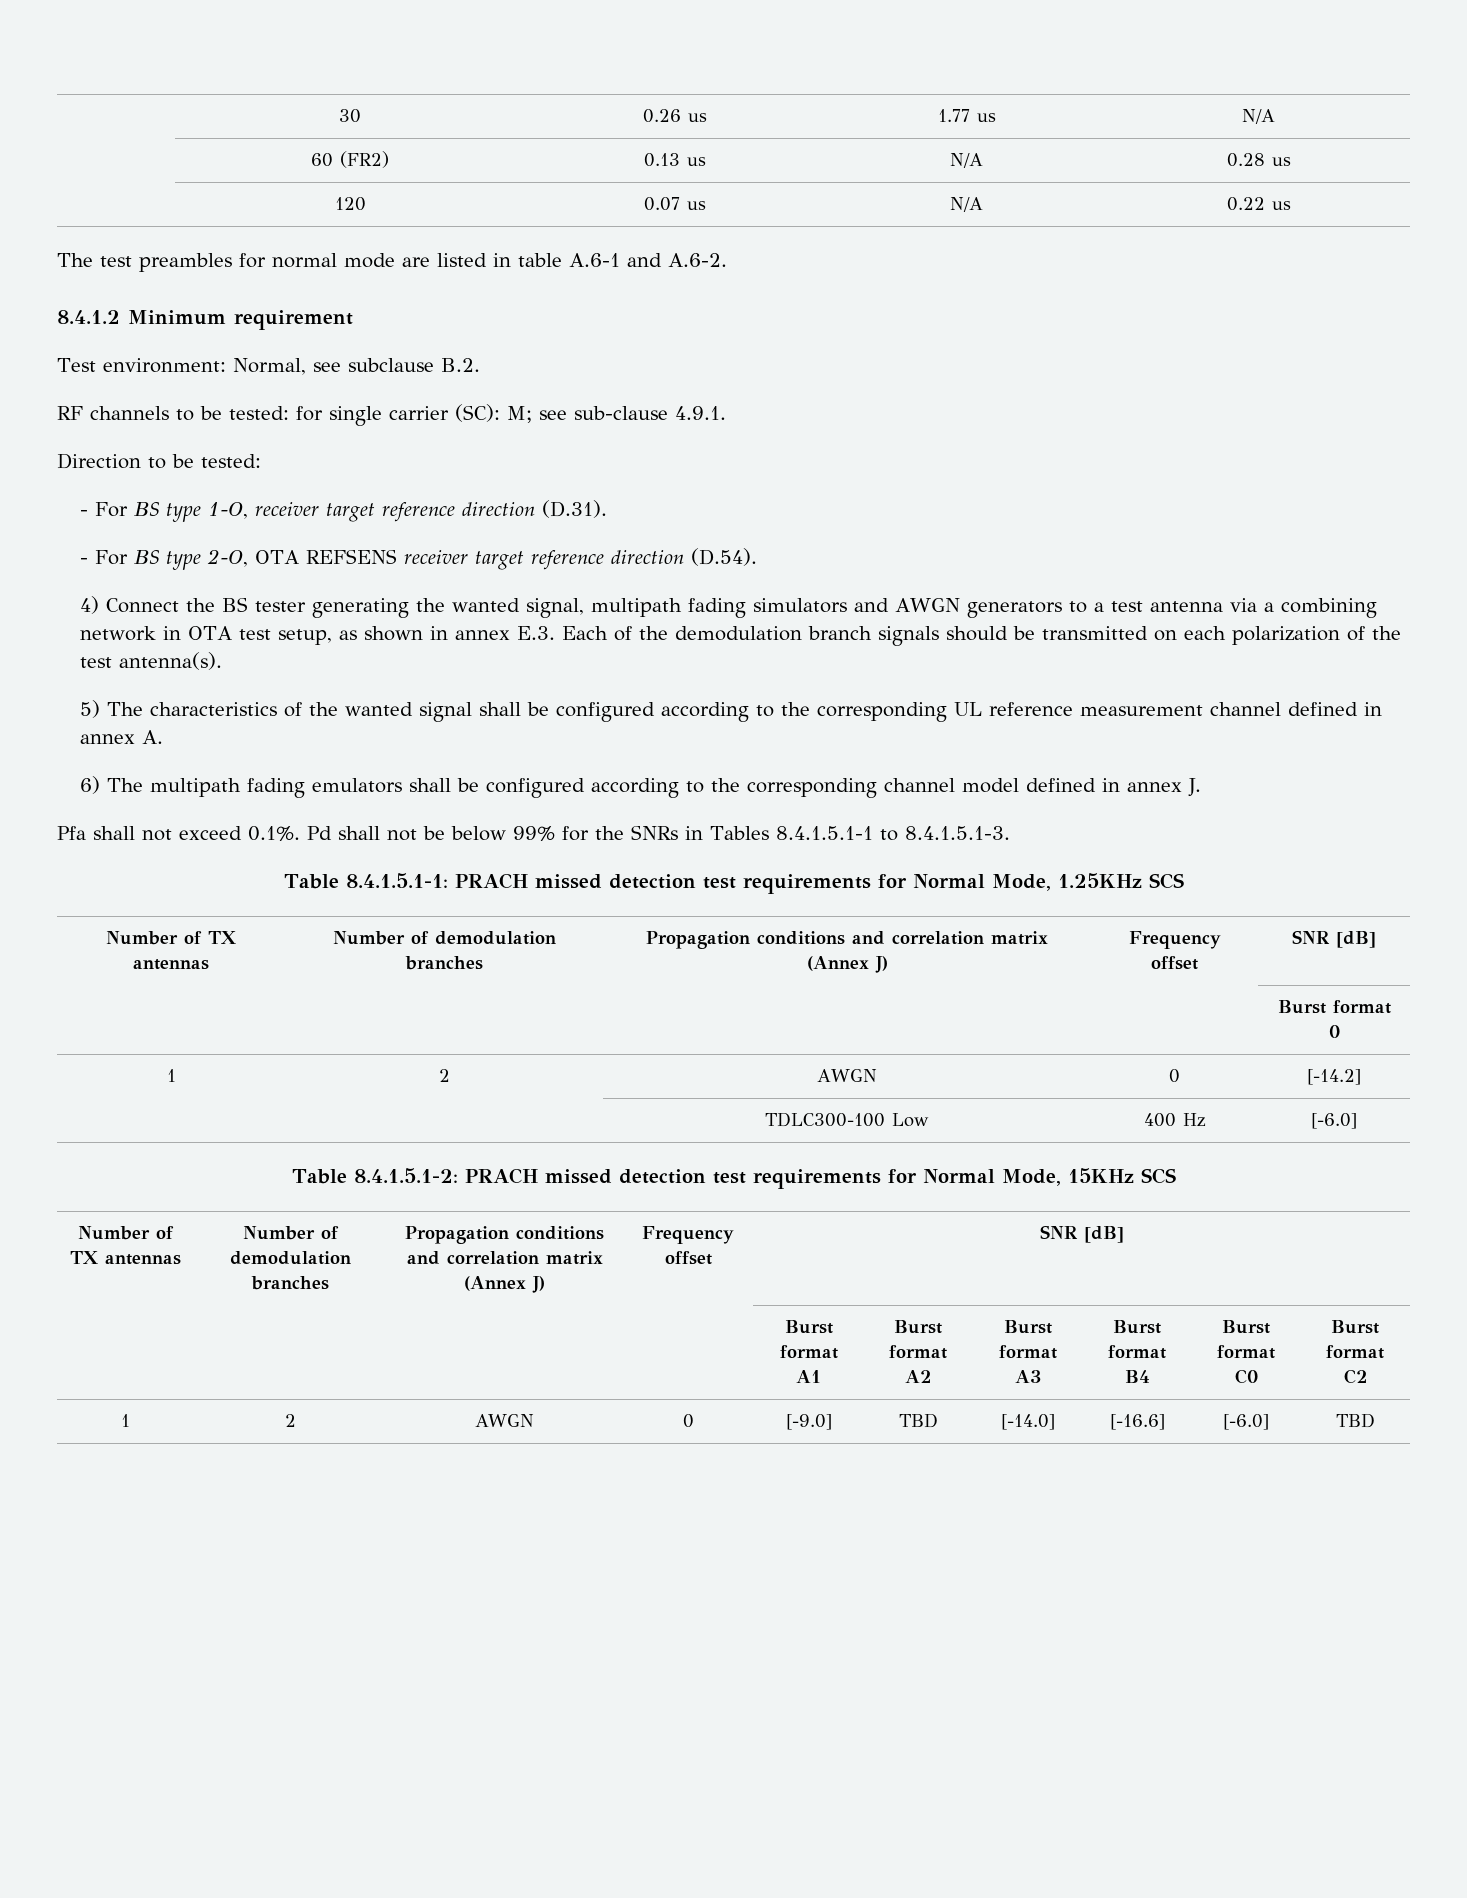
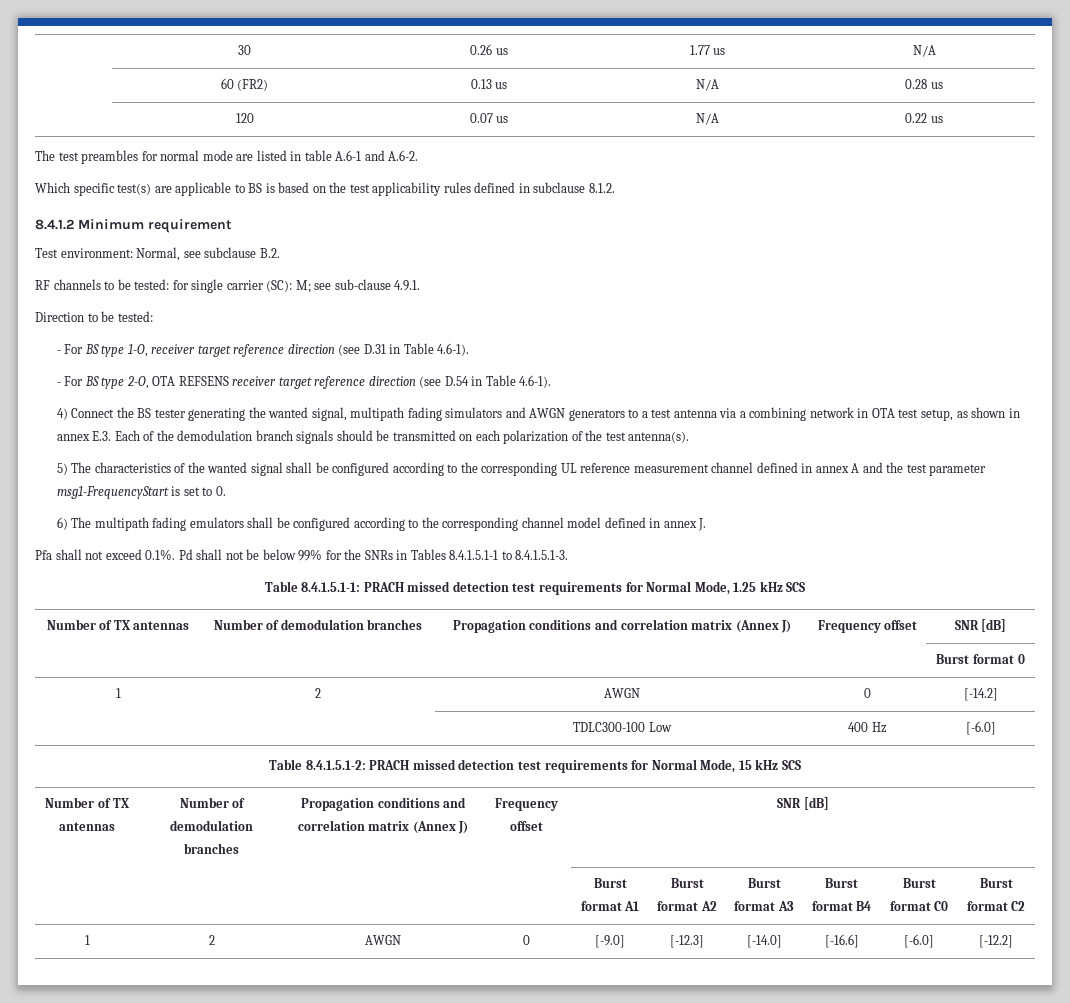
+ Which specific test(s) are applicable to BS is based on the test applicability rules defined in subclause 8.1.2.
- - For BS type 1-O, receiver target reference direction (D.31).
+ - For BS type 1-O, receiver target reference direction (see D.31 in Table 4.6-1).
- - For BS type 2-O, OTA REFSENS receiver target reference direction (D.54).
+ - For BS type 2-O, OTA REFSENS receiver target reference direction (see D.54 in Table 4.6-1).
- 5) The characteristics of the wanted signal shall be configured according to the corresponding UL reference measurement channel defined in annex A.
+ 5) The characteristics of the wanted signal shall be configured according to the corresponding UL reference measurement channel defined in annex A and the test parameter msg1-FrequencyStart is set to 0.
- Table 8.4.1.5.1-1: PRACH missed detection test requirements for Normal Mode, 1.25KHz SCS
+ Table 8.4.1.5.1-1: PRACH missed detection test requirements for Normal Mode, 1.25 kHz SCS
- Table 8.4.1.5.1-2: PRACH missed detection test requirements for Normal Mode, 15KHz SCS
+ Table 8.4.1.5.1-2: PRACH missed detection test requirements for Normal Mode, 15 kHz SCS
- 1 | 2 | AWGN | 0 | [-9.0] | TBD | [-14.0] | [-16.6] | [-6.0] | TBD
+ 1 | 2 | AWGN | 0 | [-9.0] | [-12.3] | [-14.0] | [-16.6] | [-6.0] | [-12.2]

